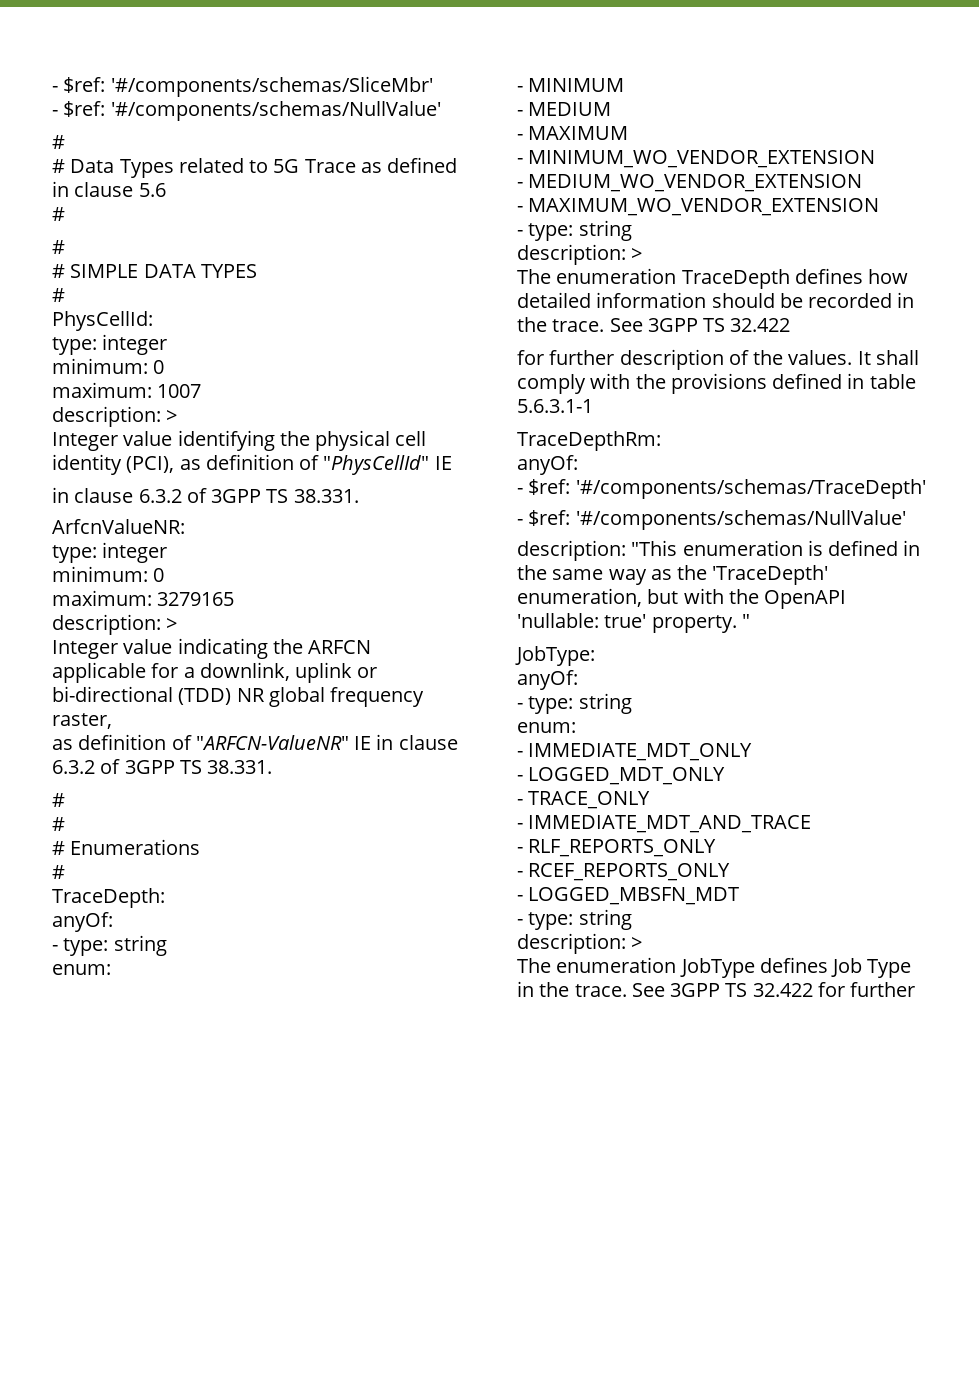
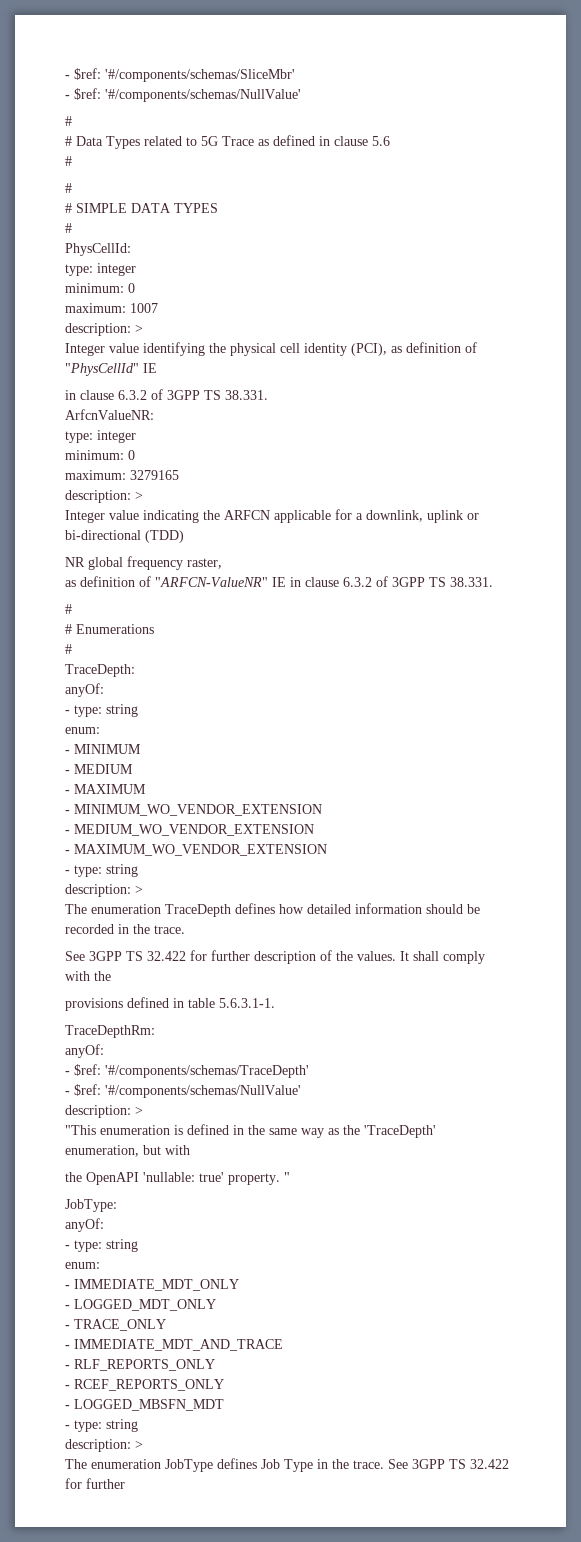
- Integer value indicating the ARFCN applicable for a downlink, uplink or bi-directional (TDD) NR global frequency raster,
+ Integer value indicating the ARFCN applicable for a downlink, uplink or bi-directional (TDD)
+ NR global frequency raster,
  as definition of "ARFCN-ValueNR" IE in clause 6.3.2 of 3GPP TS 38.331.
- #
- The enumeration TraceDepth defines how detailed information should be recorded in the trace. See 3GPP TS 32.422
- for further description of the values.
+ The enumeration TraceDepth defines how detailed information should be recorded in the trace.
+ See 3GPP TS 32.422 for further description of the values.
- It shall comply with the provisions defined in table 5.6.3.1-1
+ It shall comply with the
+ provisions defined in table 5.6.3.1-1.
  - $ref: '#/components/schemas/TraceDepth'
  - $ref: '#/components/schemas/NullValue'
- description: "This enumeration is defined in the same way as the 'TraceDepth' enumeration, but with the OpenAPI 'nullable: true' property.
+ description: >
+ "This enumeration is defined in the same way as the 'TraceDepth' enumeration, but with
+ the OpenAPI 'nullable: true' property.

